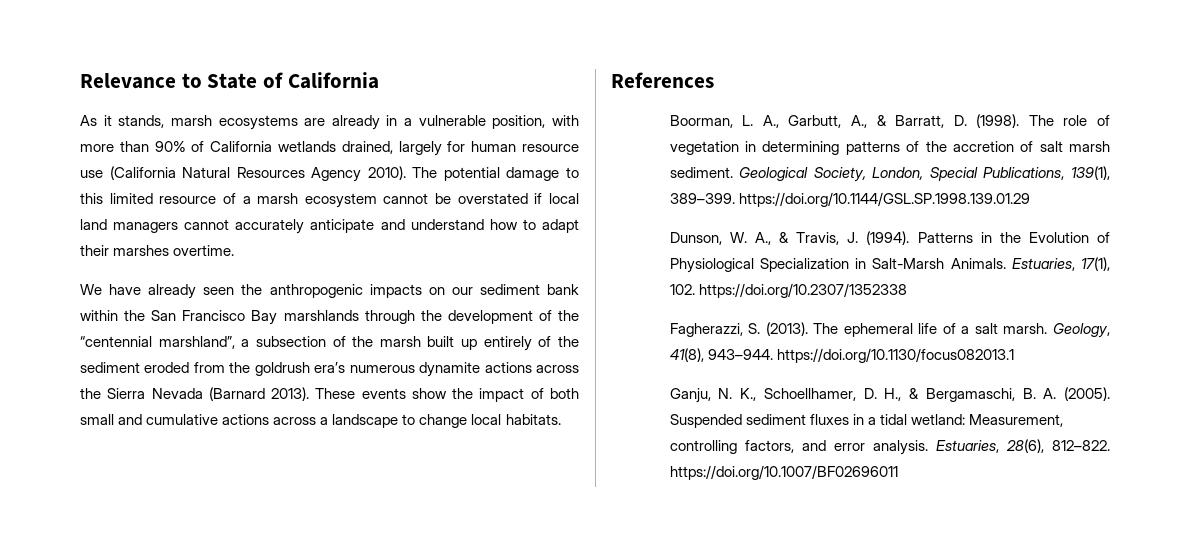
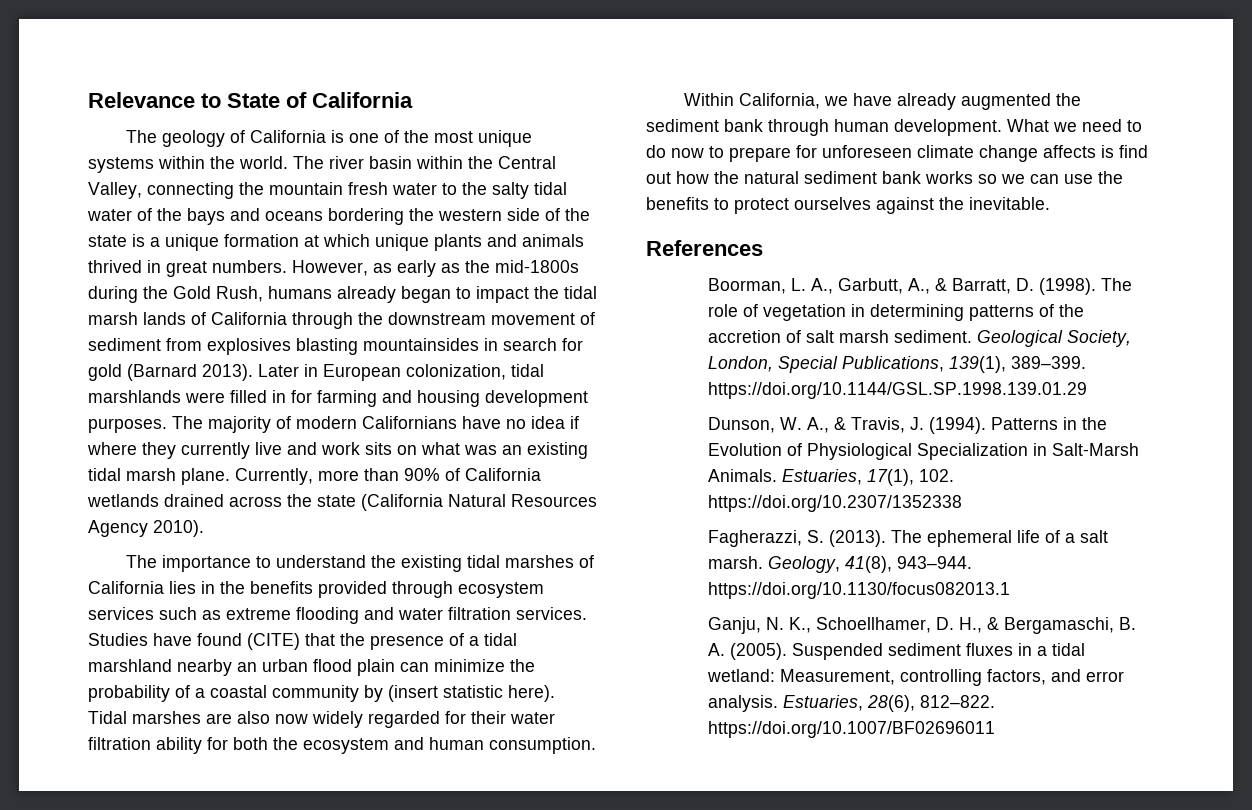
- As it stands, marsh ecosystems are already in a vulnerable position, with more than 90% of California wetlands drained, largely for human resource use (California Natural Resources Agency 2010). The potential damage to this limited resource of a marsh ecosystem cannot be overstated if local land managers cannot accurately anticipate and understand how to adapt their marshes overtime.
- We have already seen the anthropogenic impacts on our sediment bank within the San Francisco Bay marshlands through the development of the “centennial marshland”, a subsection of the marsh built up entirely of the sediment eroded from the goldrush era’s numerous dynamite actions across the Sierra Nevada (Barnard 2013). These events show the impact of both small and cumulative actions across a landscape to change local habitats.
+ The geology of California is one of the most unique systems within the world. The river basin within the Central Valley, connecting the mountain fresh water to the salty tidal water of the bays and oceans bordering the western side of the state is a unique formation at which unique plants and animals thrived in great numbers. However, as early as the mid-1800s during the Gold Rush, humans already began to impact the tidal marsh lands of California through the downstream movement of sediment from explosives blasting mountainsides in search for gold (Barnard 2013). Later in European colonization, tidal marshlands were filled in for farming and housing development purposes. The majority of modern Californians have no idea if where they currently live and work sits on what was an existing tidal marsh plane. Currently, more than 90% of California wetlands drained across the state (California Natural Resources Agency 2010).
+ The importance to understand the existing tidal marshes of California lies in the benefits provided through ecosystem services such as extreme flooding and water filtration services. Studies have found (CITE) that the presence of a tidal marshland nearby an urban flood plain can minimize the probability of a coastal community by (insert statistic here). Tidal marshes are also now widely regarded for their water filtration ability for both the ecosystem and human consumption.
+ Within California, we have already augmented the sediment bank through human development. What we need to do now to prepare for unforeseen climate change affects is find out how the natural sediment bank works so we can use the benefits to protect ourselves against the inevitable.

